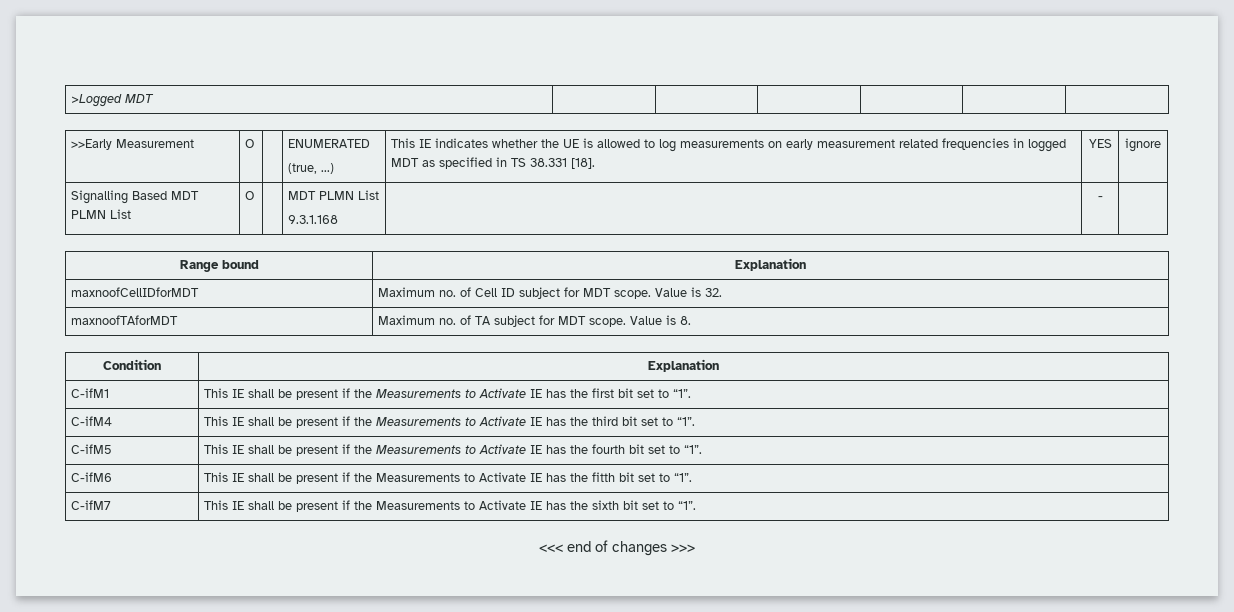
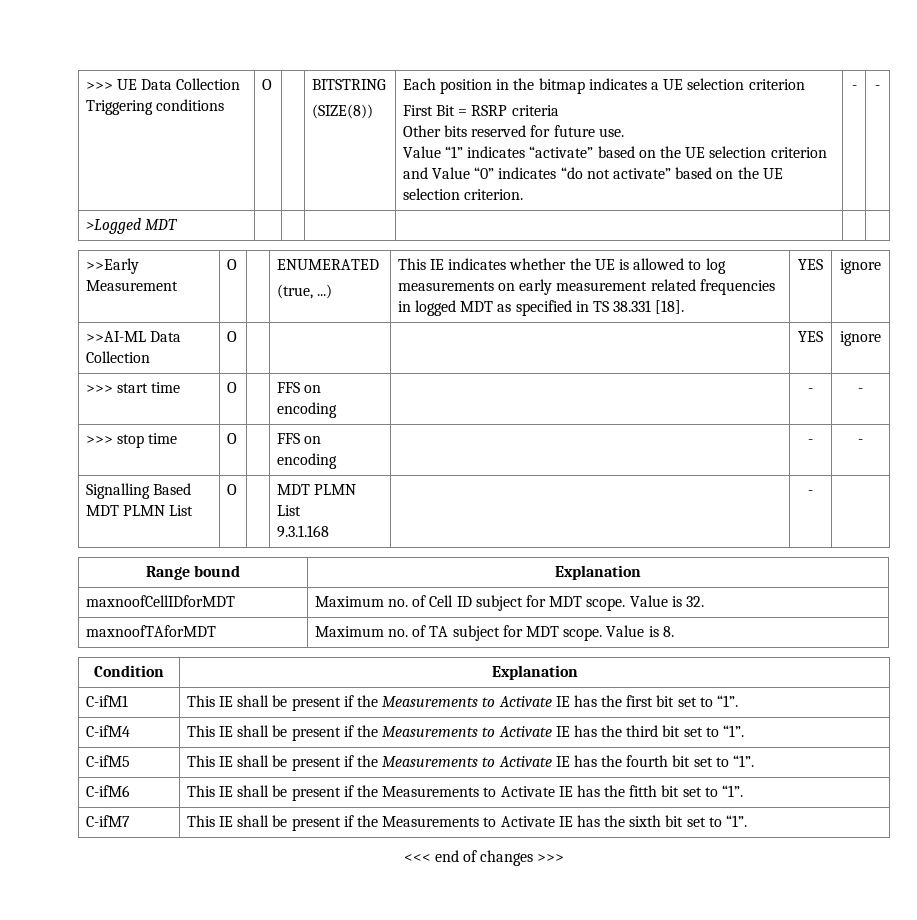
+ >>> UE Data Collection Triggering conditions | O | | BITSTRING
+ (SIZE(8)) | Each position in the bitmap indicates a UE selection criterion
+ First Bit = RSRP criteria
+ Other bits reserved for future use.
+ Value “1” indicates “activate” based on the UE selection criterion and Value “0” indicates “do not activate” based on the UE selection criterion. | - | -
+ >>AI-ML Data Collection | O | | | | YES | ignore
+ >>> start time | O | | FFS on encoding | | - | -
+ >>> stop time | O | | FFS on encoding | | - | -

